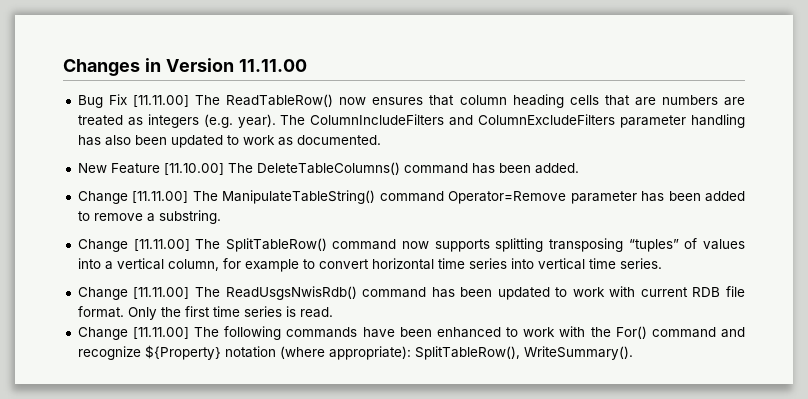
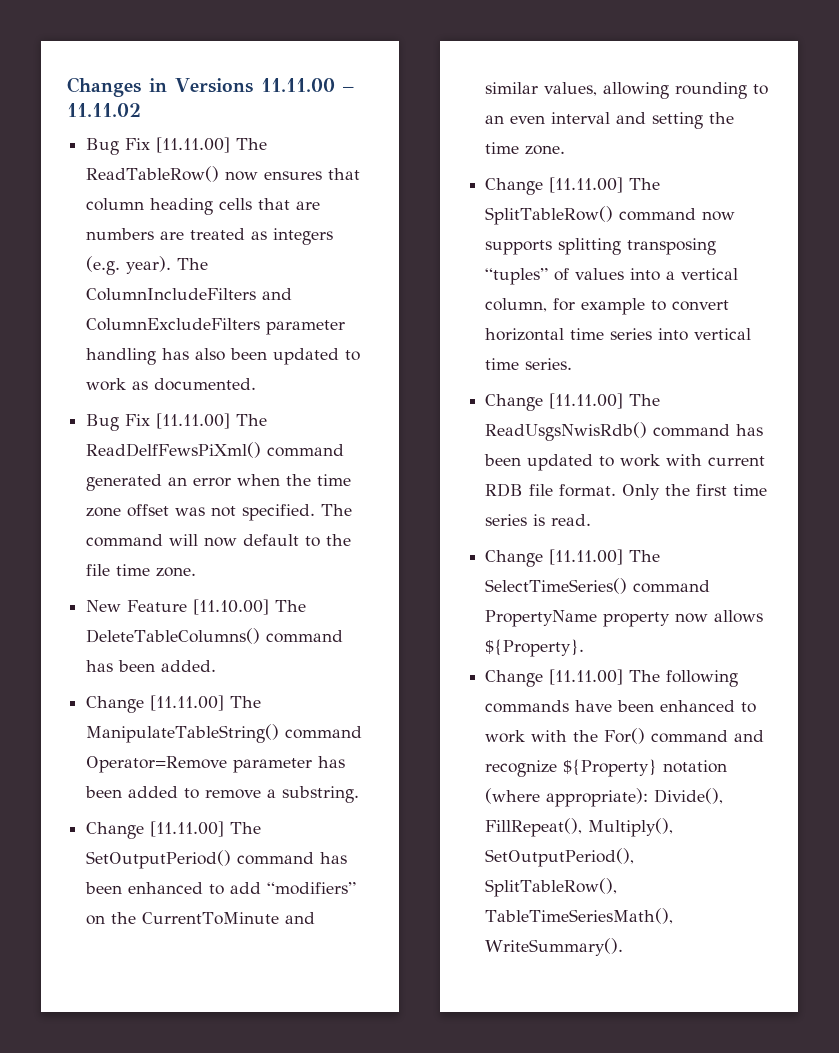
- Changes in Version 11.11.00
+ Changes in Versions 11.11.00 – 11.11.02
+ Bug Fix [11.11.00] The ReadDelfFewsPiXml() command generated an error when the time zone offset was not specified. The command will now default to the file time zone.
+ Change [11.11.00] The SetOutputPeriod() command has been enhanced to add “modifiers” on the CurrentToMinute and similar values, allowing rounding to an even interval and setting the time zone.
+ Change [11.11.00] The SelectTimeSeries() command PropertyName property now allows ${Property}.
- Change [11.11.00] The following commands have been enhanced to work with the For() command and recognize ${Property} notation (where appropriate): SplitTableRow(), WriteSummary().
+ Change [11.11.00] The following commands have been enhanced to work with the For() command and recognize ${Property} notation (where appropriate): Divide(), FillRepeat(), Multiply(), SetOutputPeriod(), SplitTableRow(), TableTimeSeriesMath(), WriteSummary().

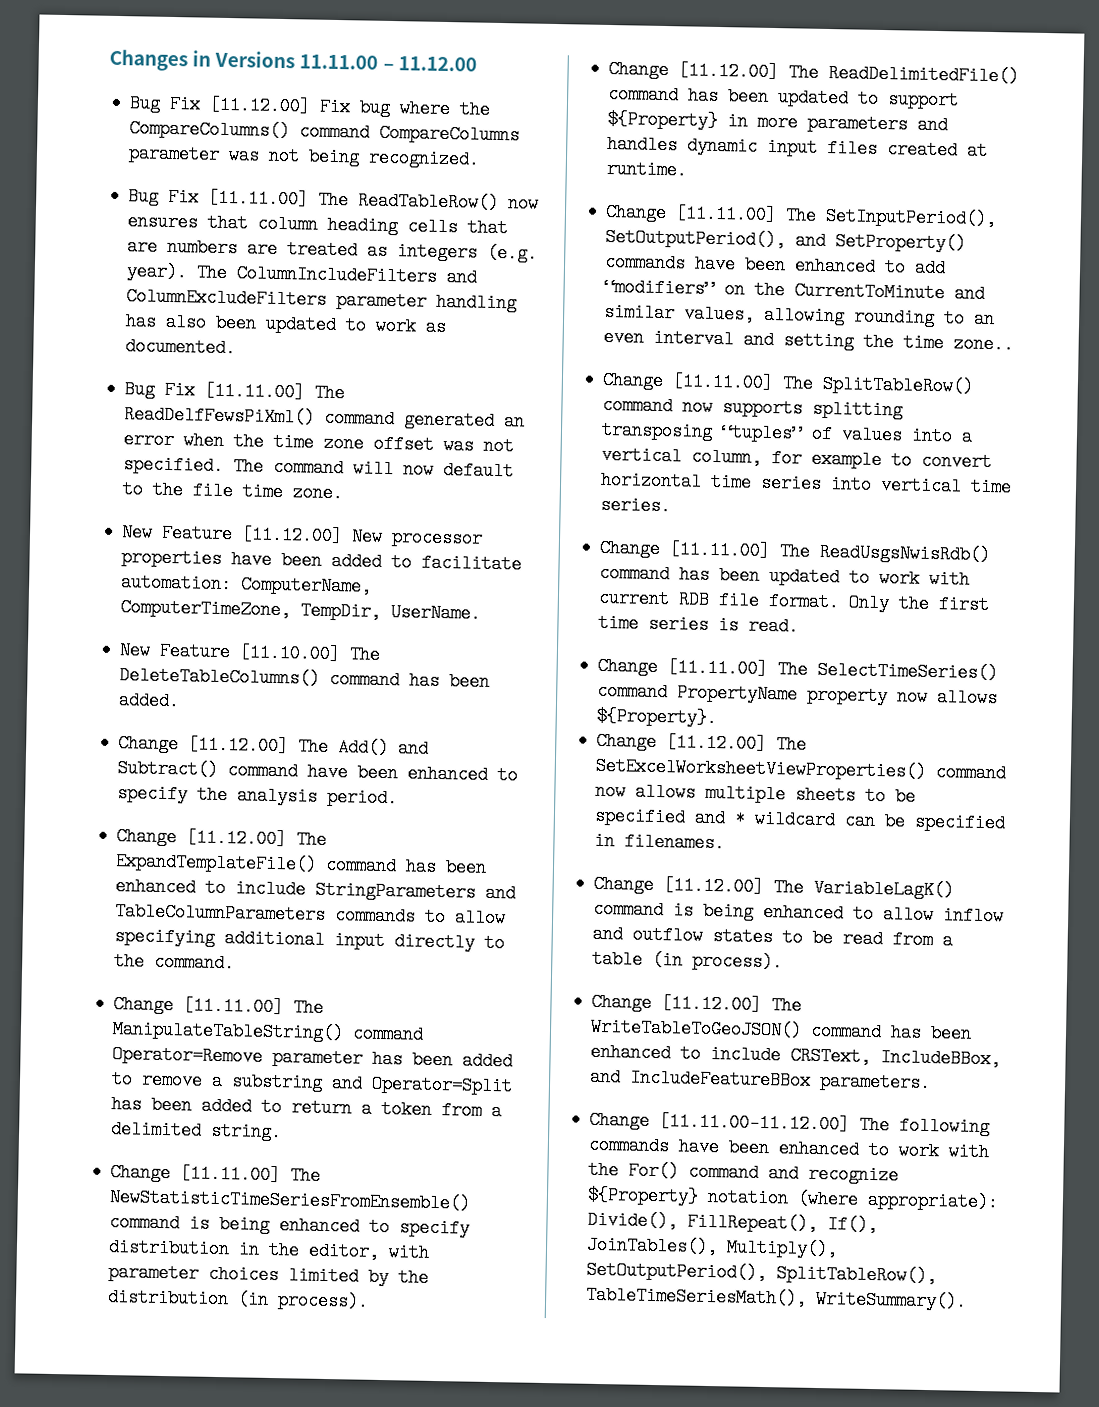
- Changes in Versions 11.11.00 – 11.11.02
+ Changes in Versions 11.11.00 – 11.12.00
+ Bug Fix [11.12.00] Fix bug where the CompareColumns() command CompareColumns parameter was not being recognized.
+ New Feature [11.12.00] New processor properties have been added to facilitate automation: ComputerName, ComputerTimeZone, TempDir, UserName.
+ Change [11.12.00] The Add() and Subtract() command have been enhanced to specify the analysis period.
+ Change [11.12.00] The ExpandTemplateFile() command has been enhanced to include StringParameters and TableColumnParameters commands to allow specifying additional input directly to the command.
- Change [11.11.00] The ManipulateTableString() command Operator=Remove parameter has been added to remove a substring.
- Change [11.11.00] The SetOutputPeriod() command has been enhanced to add “modifiers” on the CurrentToMinute and similar values, allowing rounding to an even interval and setting the time zone.
+ Change [11.11.00] The ManipulateTableString() command Operator=Remove parameter has been added to remove a substring and Operator=Split has been added to return a token from a delimited string.
+ Change [11.11.00] The NewStatisticTimeSeriesFromEnsemble() command is being enhanced to specify distribution in the editor, with parameter choices limited by the distribution (in process).
+ Change [11.12.00] The ReadDelimitedFile() command has been updated to support ${Property} in more parameters and handles dynamic input files created at runtime.
+ Change [11.11.00] The SetInputPeriod(), SetOutputPeriod(), and SetProperty() commands have been enhanced to add “modifiers” on the CurrentToMinute and similar values, allowing rounding to an even interval and setting the time zone..
- Change [11.11.00] The following commands have been enhanced to work with the For() command and recognize ${Property} notation (where appropriate): Divide(), FillRepeat(), Multiply(), SetOutputPeriod(), SplitTableRow(), TableTimeSeriesMath(), WriteSummary().
+ Change [11.12.00] The SetExcelWorksheetViewProperties() command now allows multiple sheets to be specified and * wildcard can be specified in filenames.
+ Change [11.12.00] The VariableLagK() command is being enhanced to allow inflow and outflow states to be read from a table (in process).
+ Change [11.12.00] The WriteTableToGeoJSON() command has been enhanced to include CRSText, IncludeBBox, and IncludeFeatureBBox parameters.
+ Change [11.11.00-11.12.00] The following commands have been enhanced to work with the For() command and recognize ${Property} notation (where appropriate): Divide(), FillRepeat(), If(), JoinTables(), Multiply(), SetOutputPeriod(), SplitTableRow(), TableTimeSeriesMath(), WriteSummary().

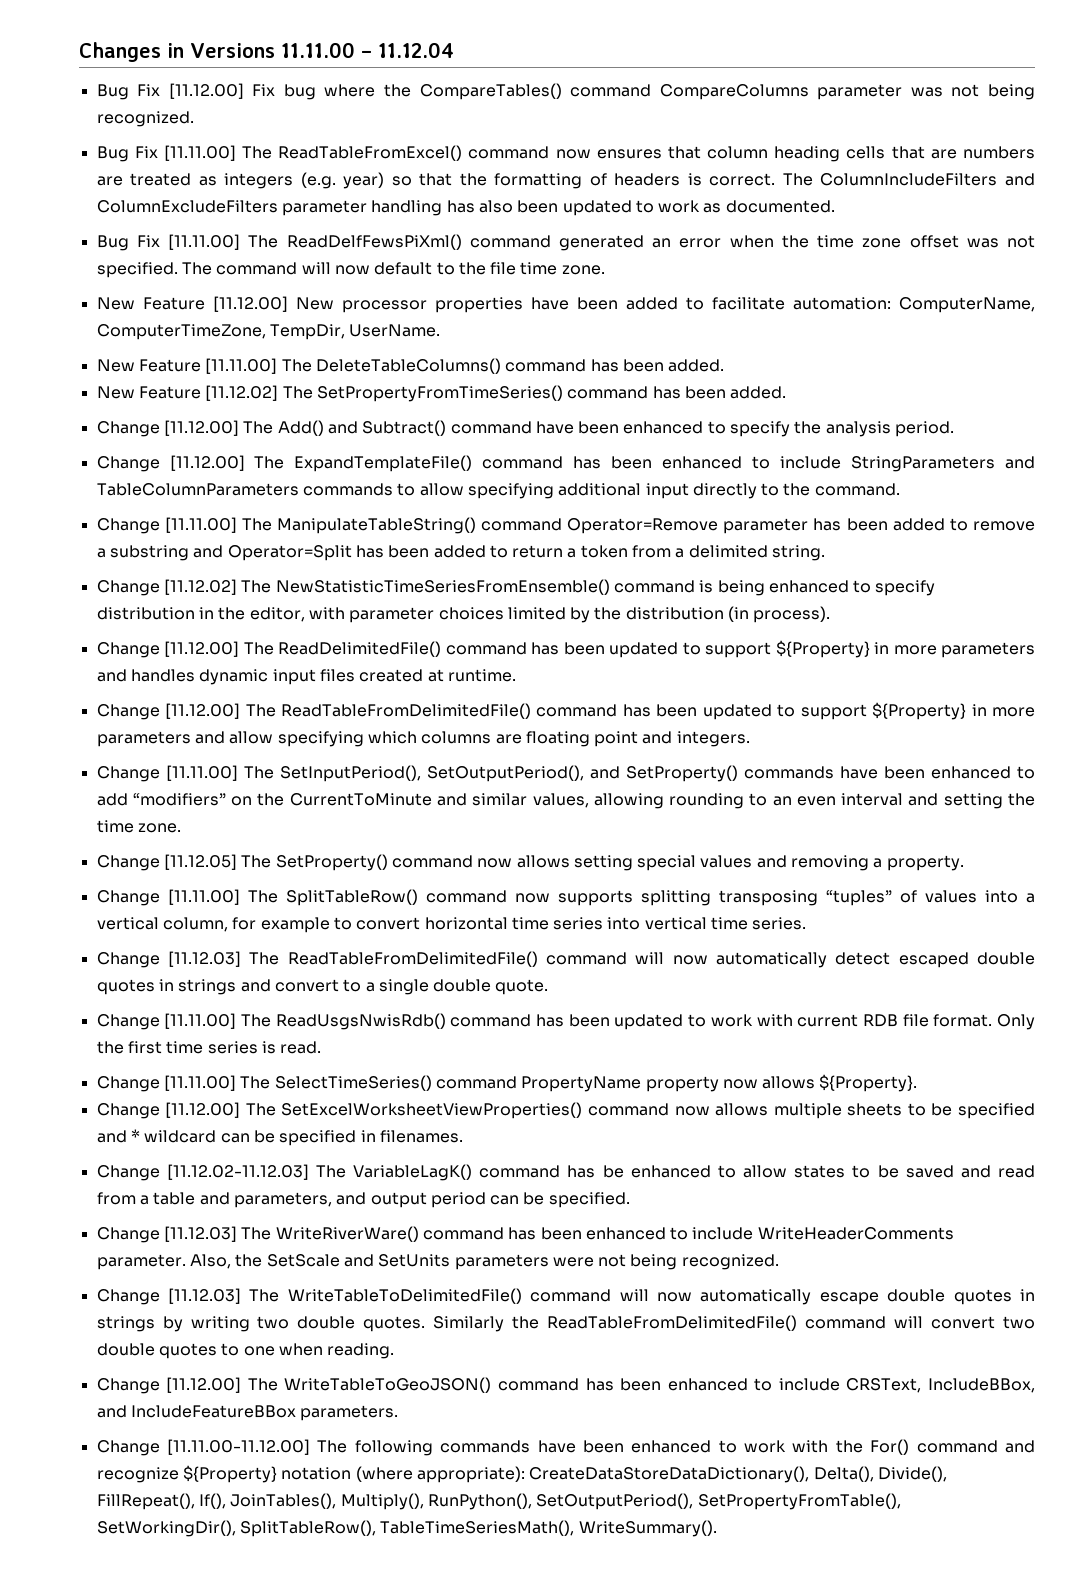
- Changes in Versions 11.11.00 – 11.12.00
+ Changes in Versions 11.11.00 – 11.12.04
- Bug Fix [11.12.00] Fix bug where the CompareColumns() command CompareColumns parameter was not being recognized.
+ Bug Fix [11.12.00] Fix bug where the CompareTables() command CompareColumns parameter was not being recognized.
- Bug Fix [11.11.00] The ReadTableRow() now ensures that column heading cells that are numbers are treated as integers (e.g. year).
+ Bug Fix [11.11.00] The ReadTableFromExcel() command now ensures that column heading cells that are numbers are treated as integers (e.g. year) so that the formatting of headers is correct.
- New Feature [11.10.00] The DeleteTableColumns() command has been added.
+ New Feature [11.11.00] The DeleteTableColumns() command has been added.
+ New Feature [11.12.02] The SetPropertyFromTimeSeries() command has been added.
- Change [11.11.00] The NewStatisticTimeSeriesFromEnsemble() command is being enhanced to specify distribution in the editor, with parameter choices limited by the distribution (in process).
+ Change [11.12.02] The NewStatisticTimeSeriesFromEnsemble() command is being enhanced to specify distribution in the editor, with parameter choices limited by the distribution (in process).
+ Change [11.12.00] The ReadTableFromDelimitedFile() command has been updated to support ${Property} in more parameters and allow specifying which columns are floating point and integers.
- Change [11.11.00] The SetInputPeriod(), SetOutputPeriod(), and SetProperty() commands have been enhanced to add “modifiers” on the CurrentToMinute and similar values, allowing rounding to an even interval and setting the time zone..
+ Change [11.11.00] The SetInputPeriod(), SetOutputPeriod(), and SetProperty() commands have been enhanced to add “modifiers” on the CurrentToMinute and similar values, allowing rounding to an even interval and setting the time zone.
+ Change [11.12.05] The SetProperty() command now allows setting special values and removing a property.
+ Change [11.12.03] The ReadTableFromDelimitedFile() command will now automatically detect escaped double quotes in strings and convert to a single double quote.
- Change [11.12.00] The VariableLagK() command is being enhanced to allow inflow and outflow states to be read from a table (in process).
+ Change [11.12.02-11.12.03] The VariableLagK() command has be enhanced to allow states to be saved and read from a table and parameters, and output period can be specified.
+ Change [11.12.03] The WriteRiverWare() command has been enhanced to include WriteHeaderComments parameter. Also, the SetScale and SetUnits parameters were not being recognized.
+ Change [11.12.03] The WriteTableToDelimitedFile() command will now automatically escape double quotes in strings by writing two double quotes. Similarly the ReadTableFromDelimitedFile() command will convert two double quotes to one when reading.
- Change [11.11.00-11.12.00] The following commands have been enhanced to work with the For() command and recognize ${Property} notation (where appropriate): Divide(), FillRepeat(), If(), JoinTables(), Multiply(), SetOutputPeriod(), SplitTableRow(), TableTimeSeriesMath(), WriteSummary().
+ Change [11.11.00-11.12.00] The following commands have been enhanced to work with the For() command and recognize ${Property} notation (where appropriate): CreateDataStoreDataDictionary(), Delta(), Divide(), FillRepeat(), If(), JoinTables(), Multiply(), RunPython(), SetOutputPeriod(), SetPropertyFromTable(), SetWorkingDir(), SplitTableRow(), TableTimeSeriesMath(), WriteSummary().

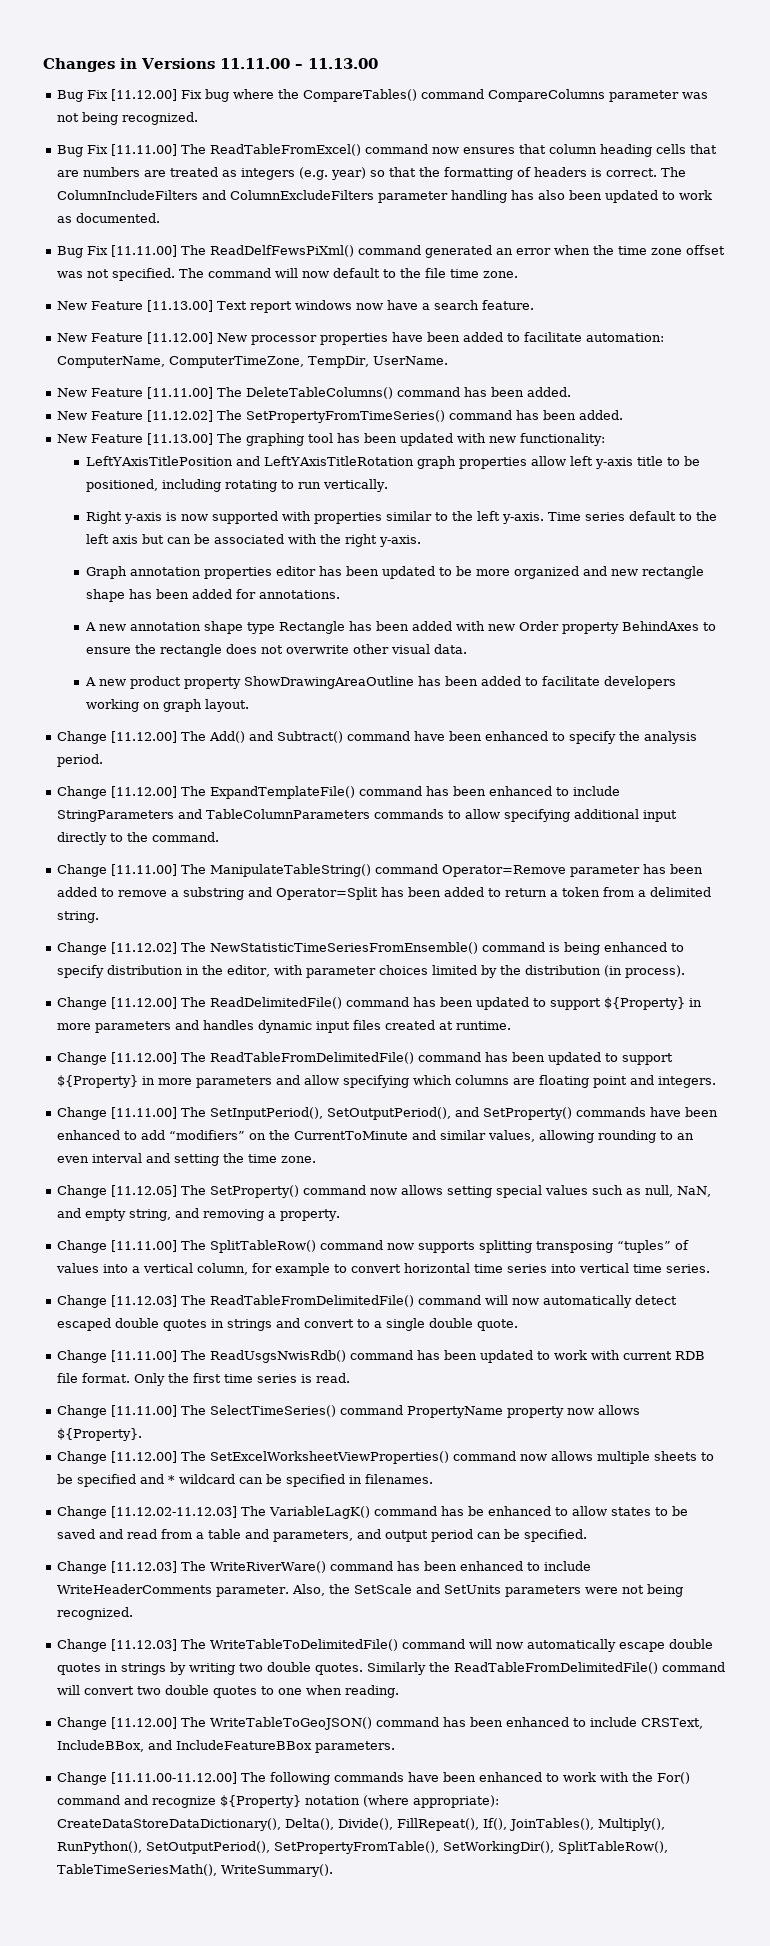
- Changes in Versions 11.11.00 – 11.12.04
+ Changes in Versions 11.11.00 – 11.13.00
+ New Feature [11.13.00] Text report windows now have a search feature.
+ New Feature [11.13.00] The graphing tool has been updated with new functionality:
+ LeftYAxisTitlePosition and LeftYAxisTitleRotation graph properties allow left y-axis title to be positioned, including rotating to run vertically.
+ Right y-axis is now supported with properties similar to the left y-axis. Time series default to the left axis but can be associated with the right y-axis.
+ Graph annotation properties editor has been updated to be more organized and new rectangle shape has been added for annotations.
+ A new annotation shape type Rectangle has been added with new Order property BehindAxes to ensure the rectangle does not overwrite other visual data.
+ A new product property ShowDrawingAreaOutline has been added to facilitate developers working on graph layout.
- Change [11.12.05] The SetProperty() command now allows setting special values and removing a property.
+ Change [11.12.05] The SetProperty() command now allows setting special values such as null, NaN, and empty string, and removing a property.

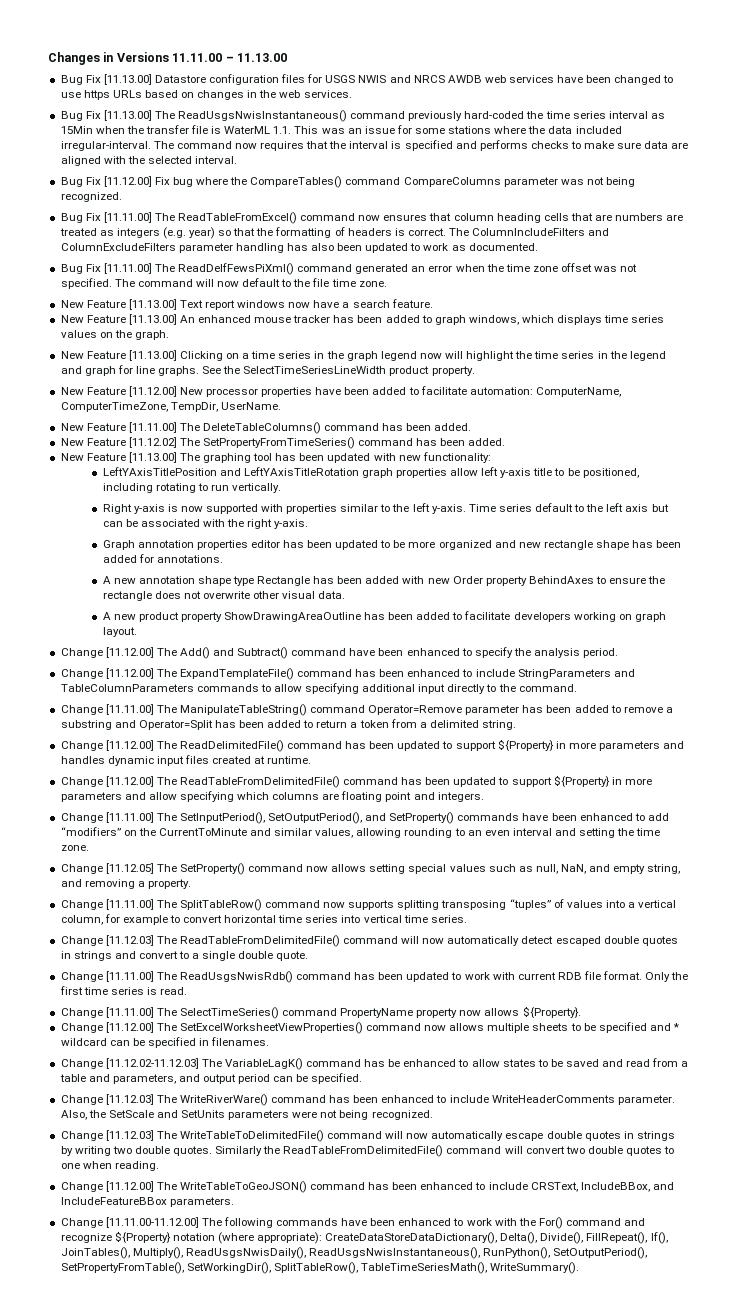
+ Bug Fix [11.13.00] Datastore configuration files for USGS NWIS and NRCS AWDB web services have been changed to use https URLs based on changes in the web services.
+ Bug Fix [11.13.00] The ReadUsgsNwisInstantaneous() command previously hard-coded the time series interval as 15Min when the transfer file is WaterML 1.1. This was an issue for some stations where the data included irregular-interval. The command now requires that the interval is specified and performs checks to make sure data are aligned with the selected interval.
+ New Feature [11.13.00] An enhanced mouse tracker has been added to graph windows, which displays time series values on the graph.
+ New Feature [11.13.00] Clicking on a time series in the graph legend now will highlight the time series in the legend and graph for line graphs. See the SelectTimeSeriesLineWidth product property.
- Change [11.12.02] The NewStatisticTimeSeriesFromEnsemble() command is being enhanced to specify distribution in the editor, with parameter choices limited by the distribution (in process).
- Change [11.11.00-11.12.00] The following commands have been enhanced to work with the For() command and recognize ${Property} notation (where appropriate): CreateDataStoreDataDictionary(), Delta(), Divide(), FillRepeat(), If(), JoinTables(), Multiply(), RunPython(), SetOutputPeriod(), SetPropertyFromTable(), SetWorkingDir(), SplitTableRow(), TableTimeSeriesMath(), WriteSummary().
+ Change [11.11.00-11.12.00] The following commands have been enhanced to work with the For() command and recognize ${Property} notation (where appropriate): CreateDataStoreDataDictionary(), Delta(), Divide(), FillRepeat(), If(), JoinTables(), Multiply(), ReadUsgsNwisDaily(), ReadUsgsNwisInstantaneous(), RunPython(), SetOutputPeriod(), SetPropertyFromTable(), SetWorkingDir(), SplitTableRow(), TableTimeSeriesMath(), WriteSummary().

